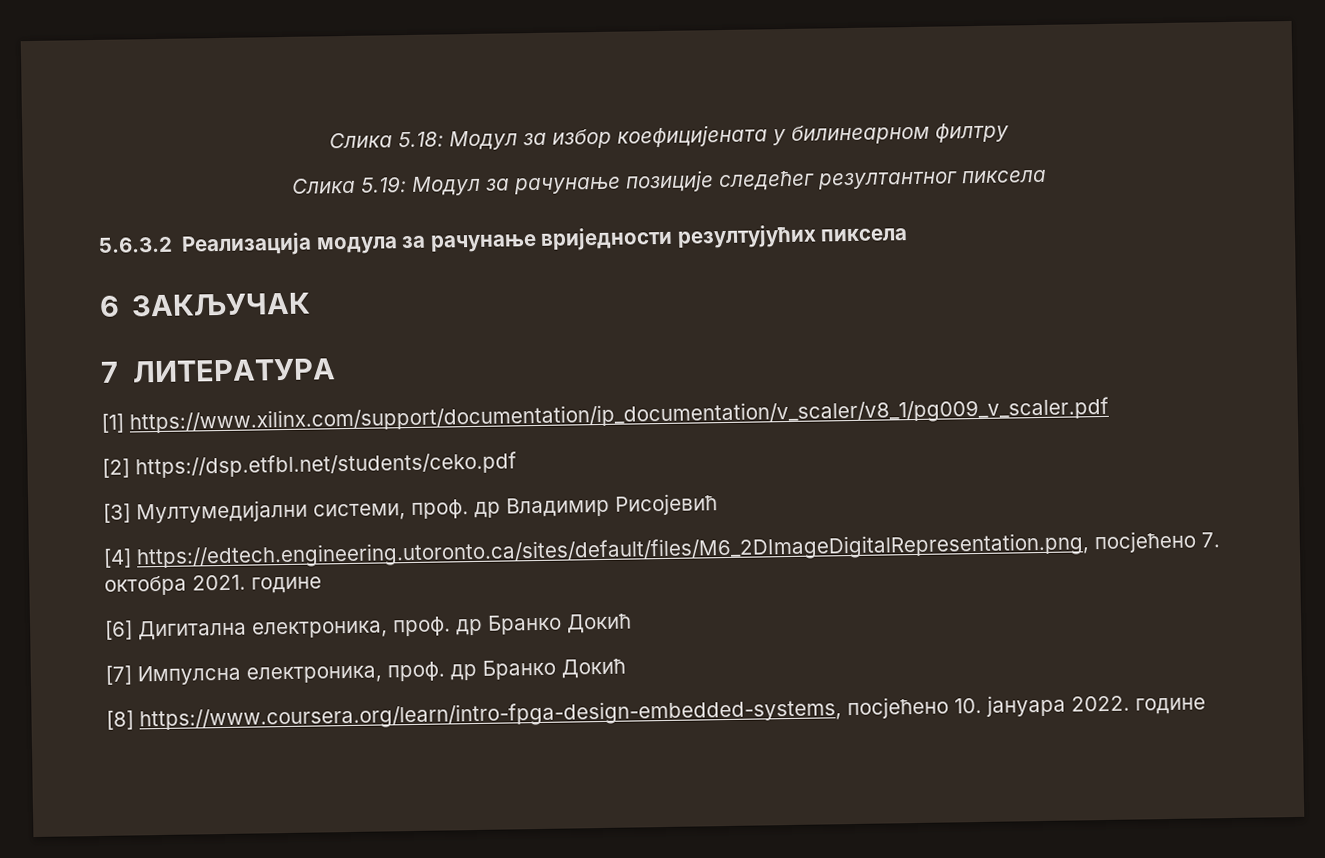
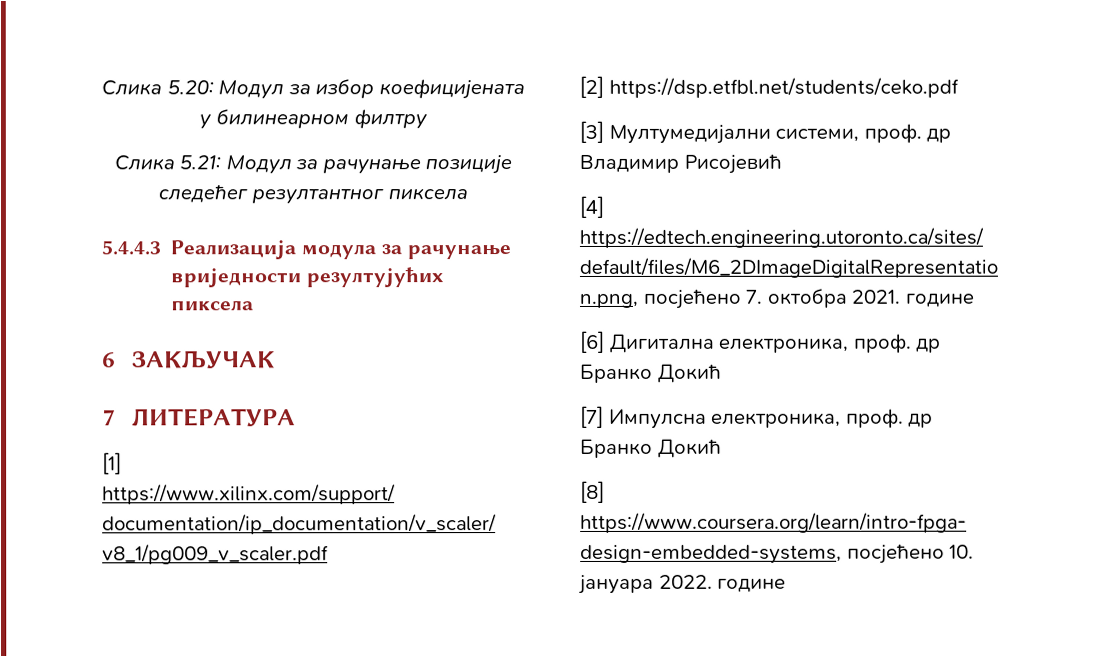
- Слика 5.18: Модул за избор коефицијената у билинеарном филтру
+ Слика 5.20: Модул за избор коефицијената у билинеарном филтру
- Слика 5.19: Модул за рачунање позиције следећег резултантног пиксела
+ Слика 5.21: Модул за рачунање позиције следећег резултантног пиксела
- 5.6.3.2 Реализација модула за рачунање вриједности резултујућих пиксела
+ 5.4.4.3 Реализација модула за рачунање вриједности резултујућих пиксела

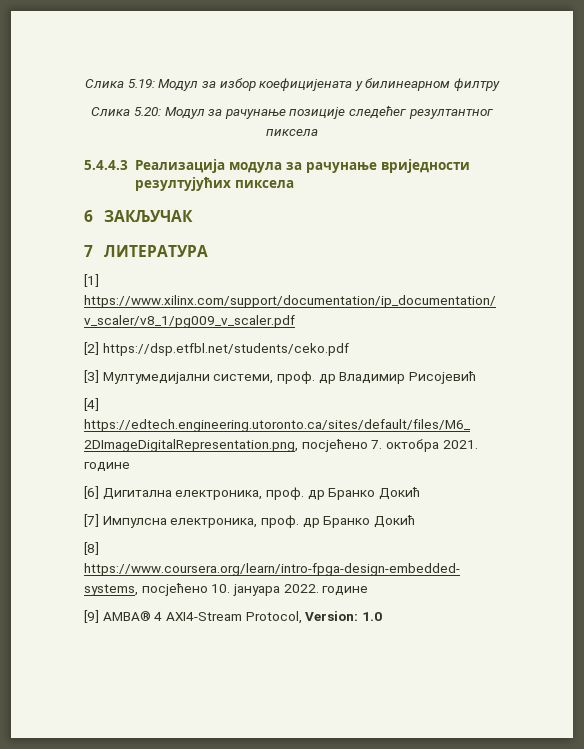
- Слика 5.20: Модул за избор коефицијената у билинеарном филтру
+ Слика 5.19: Модул за избор коефицијената у билинеарном филтру
- Слика 5.21: Модул за рачунање позиције следећег резултантног пиксела
+ Слика 5.20: Модул за рачунање позиције следећег резултантног пиксела
+ [9] AMBA® 4 AXI4-Stream Protocol, Version: 1.0

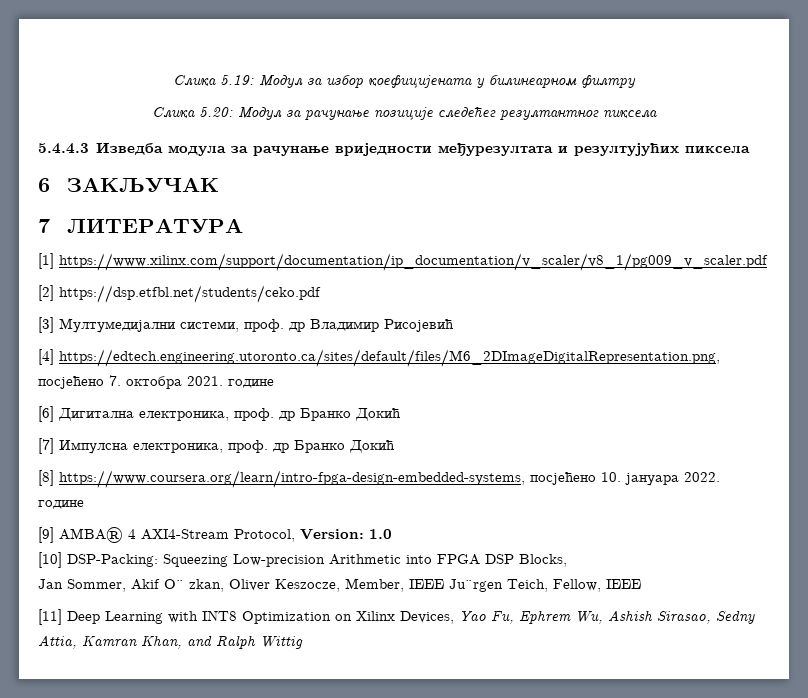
- 5.4.4.3 Реализација модула за рачунање вриједности резултујућих пиксела
+ 5.4.4.3 Изведба модула за рачунање вриједности међурезултата и резултујућих пиксела
+ [10] DSP-Packing: Squeezing Low-precision Arithmetic into FPGA DSP Blocks,
+ Jan Sommer, Akif O¨ zkan, Oliver Keszocze, Member, IEEE Ju¨rgen Teich, Fellow, IEEE
+ [11] Deep Learning with INT8 Optimization on Xilinx Devices, Yao Fu, Ephrem Wu, Ashish Sirasao, Sedny Attia, Kamran Khan, and Ralph Wittig

